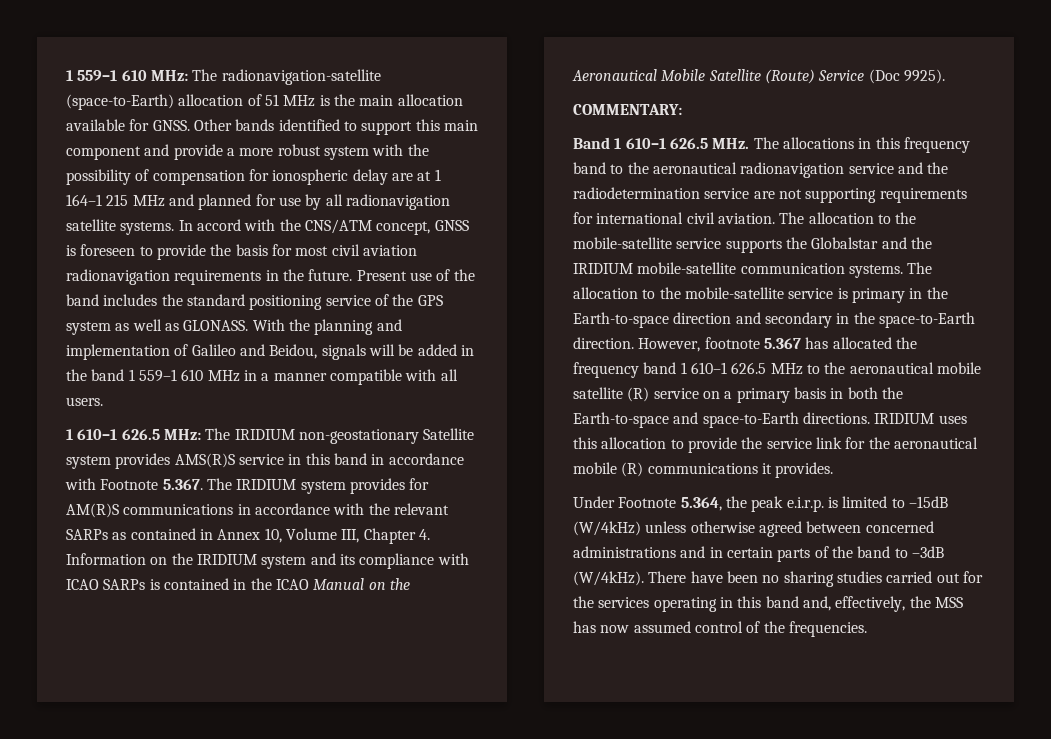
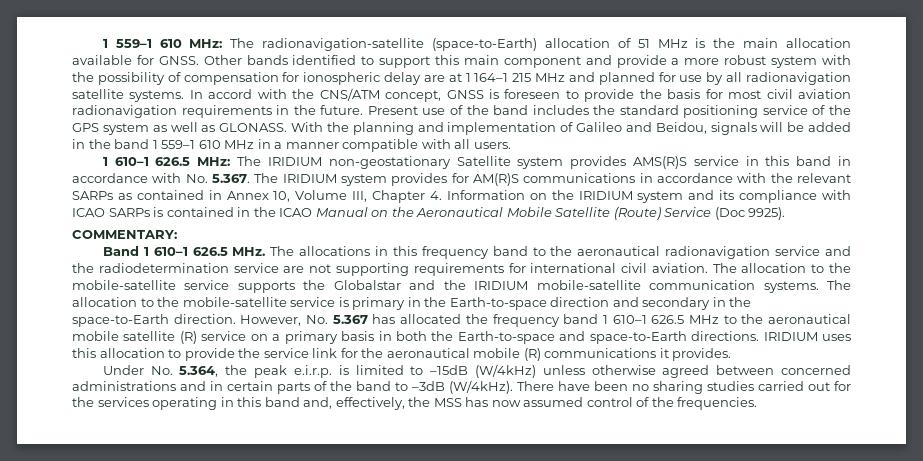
- The IRIDIUM non-geostationary Satellite system provides AMS(R)S service in this band in accordance with Footnote 5.367. The IRIDIUM system provides for AM(R)S communications in accordance with the relevant SARPs as contained in Annex 10, Volume III, Chapter 4. Information on the IRIDIUM system and its compliance with ICAO SARPs is contained in the ICAO Manual on the Aeronautical Mobile Satellite (Route) Service (Doc 9925).
+ The IRIDIUM non-geostationary Satellite system provides AMS(R)S service in this band in accordance with No. 5.367. The IRIDIUM system provides for AM(R)S communications in accordance with the relevant SARPs as contained in Annex 10, Volume III, Chapter 4. Information on the IRIDIUM system and its compliance with ICAO SARPs is contained in the ICAO Manual on the Aeronautical Mobile Satellite (Route) Service (Doc 9925).
- However, footnote 5.367 has allocated the frequency band 1 610–1 626.5 MHz to the aeronautical mobile satellite (R) service on a primary basis in both the Earth-to-space and space-to-Earth directions.
+ However, No. 5.367 has allocated the frequency band 1 610–1 626.5 MHz to the aeronautical mobile satellite (R) service on a primary basis in both the Earth-to-space and space-to-Earth directions.
- Under Footnote 5.364, the peak e.i.r.p. is limited to –15dB (W/4kHz) unless otherwise agreed between concerned administrations and in certain parts of the band to –3dB (W/4kHz).
+ Under No. 5.364, the peak e.i.r.p. is limited to –15dB (W/4kHz) unless otherwise agreed between concerned administrations and in certain parts of the band to –3dB (W/4kHz).

